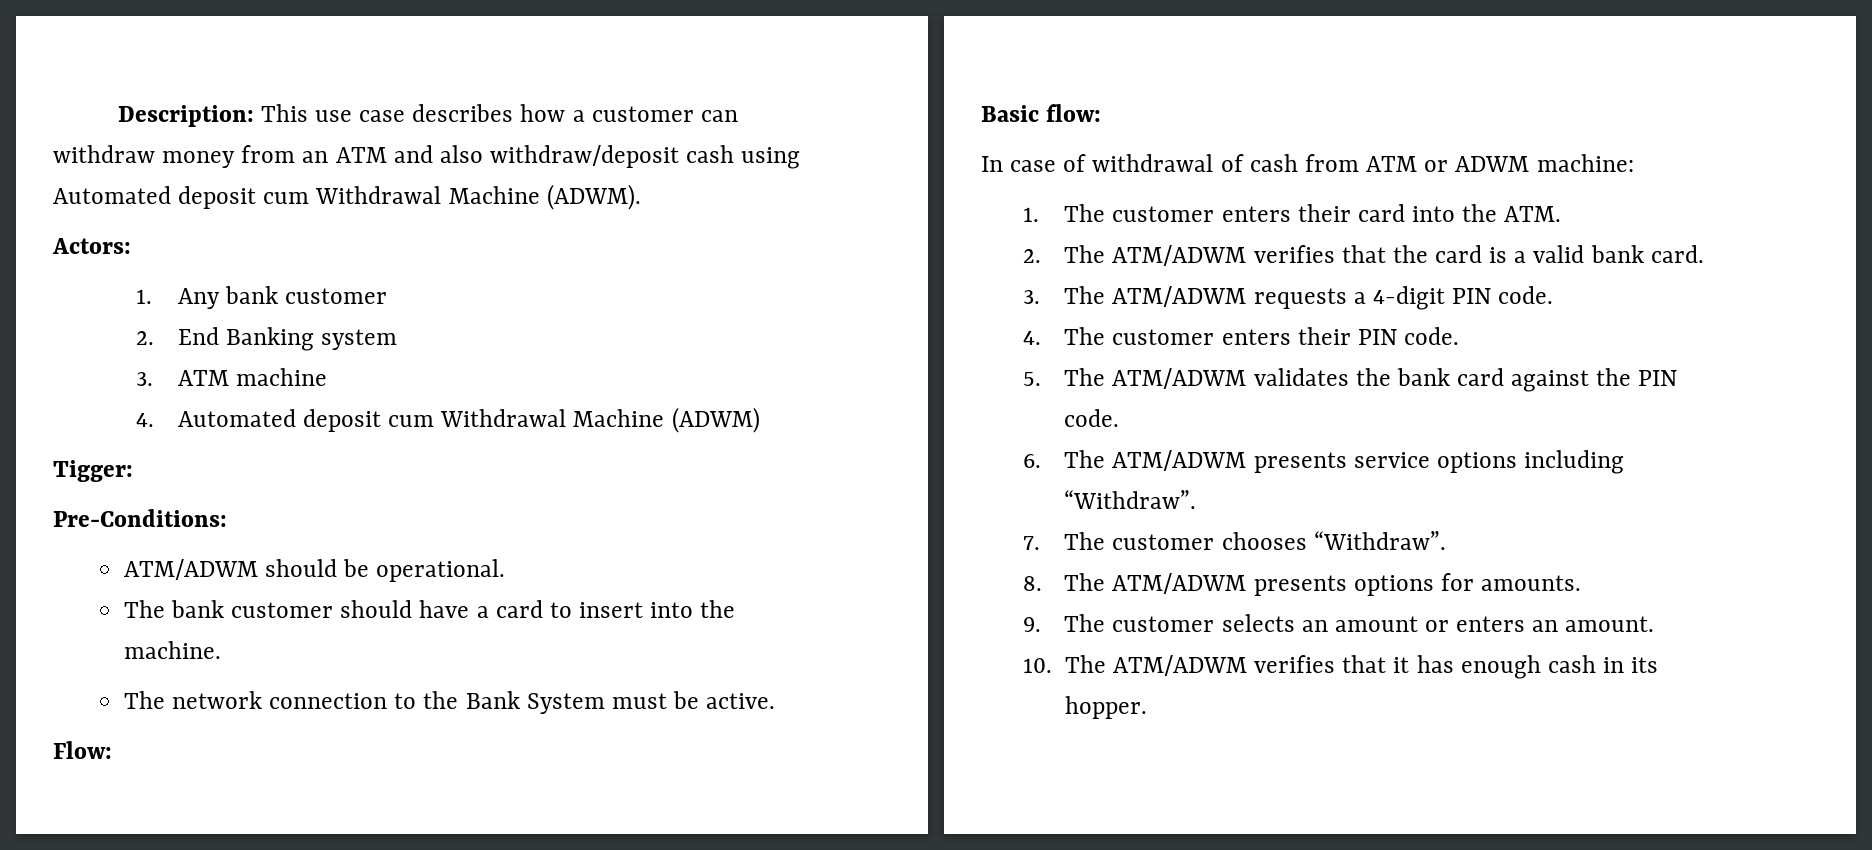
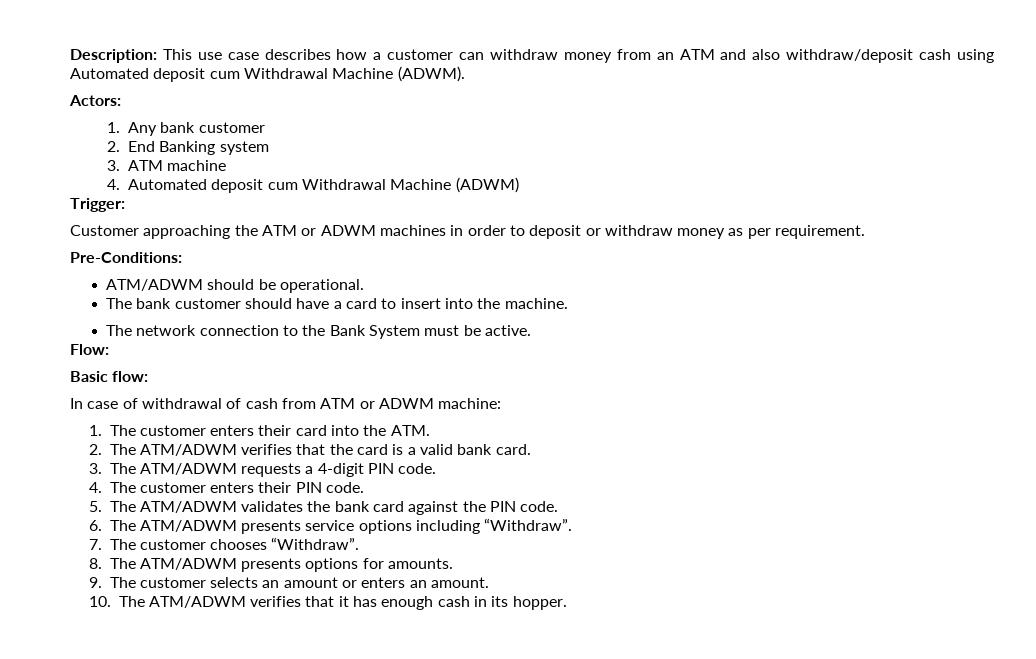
- Tigger:
+ Trigger:
+ Customer approaching the ATM or ADWM machines in order to deposit or withdraw money as per requirement.

